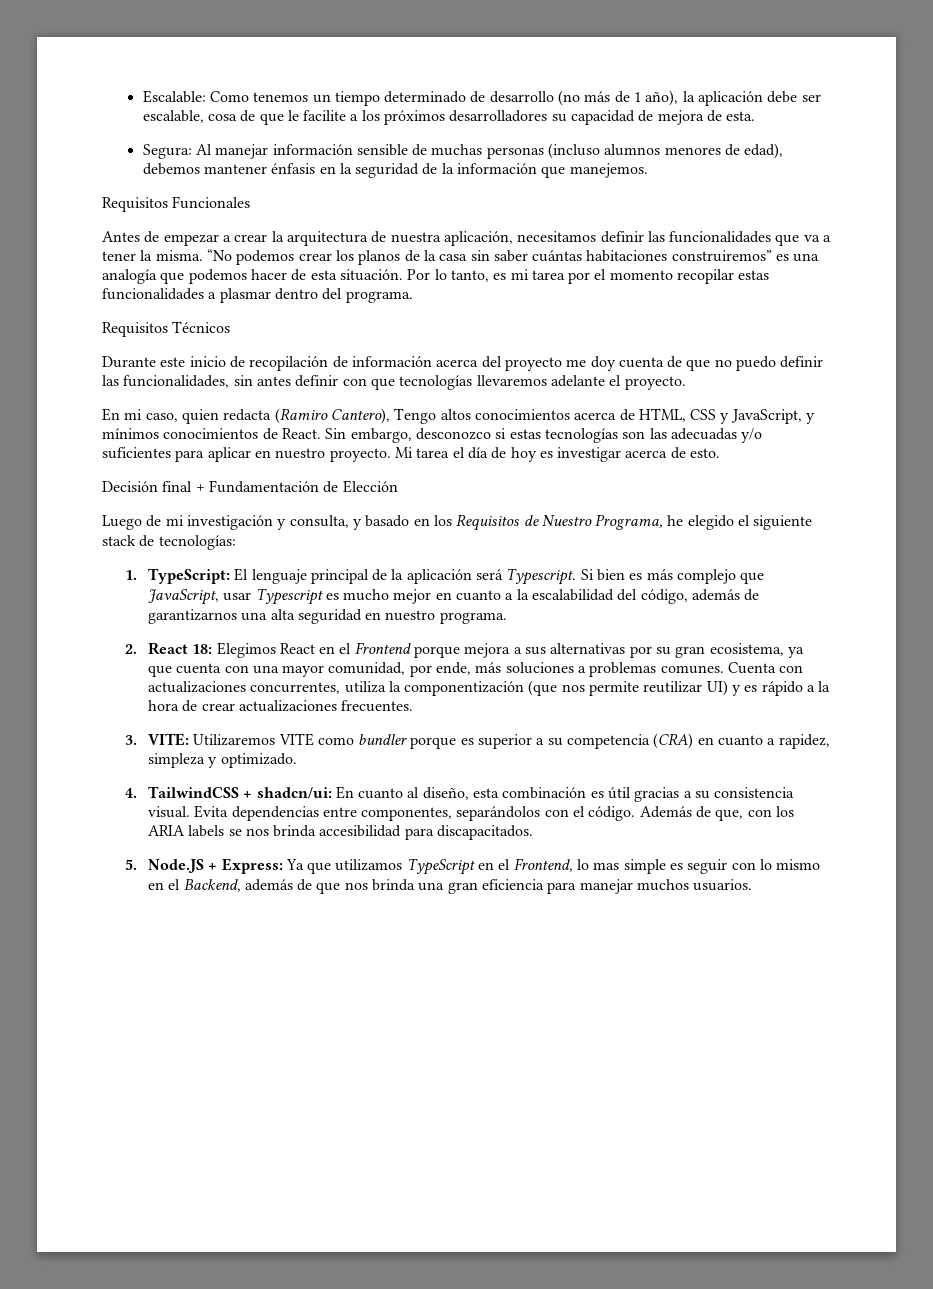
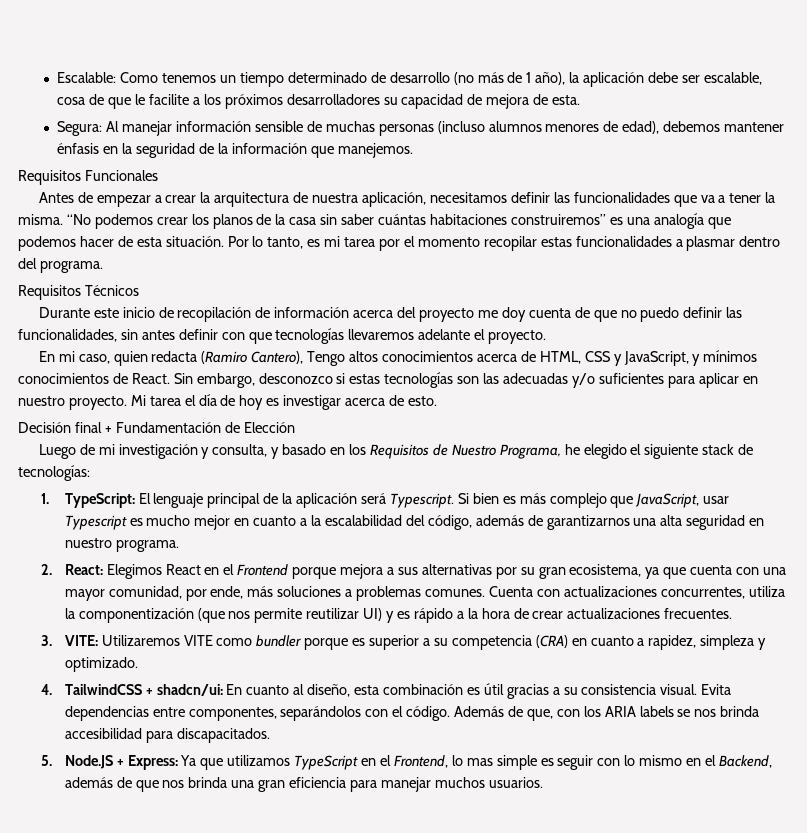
- 2. React 18: Elegimos React en el Frontend porque mejora a sus alternativas por su gran ecosistema, ya que cuenta con una mayor comunidad, por ende, más soluciones a problemas comunes.
+ 2. React: Elegimos React en el Frontend porque mejora a sus alternativas por su gran ecosistema, ya que cuenta con una mayor comunidad, por ende, más soluciones a problemas comunes.

